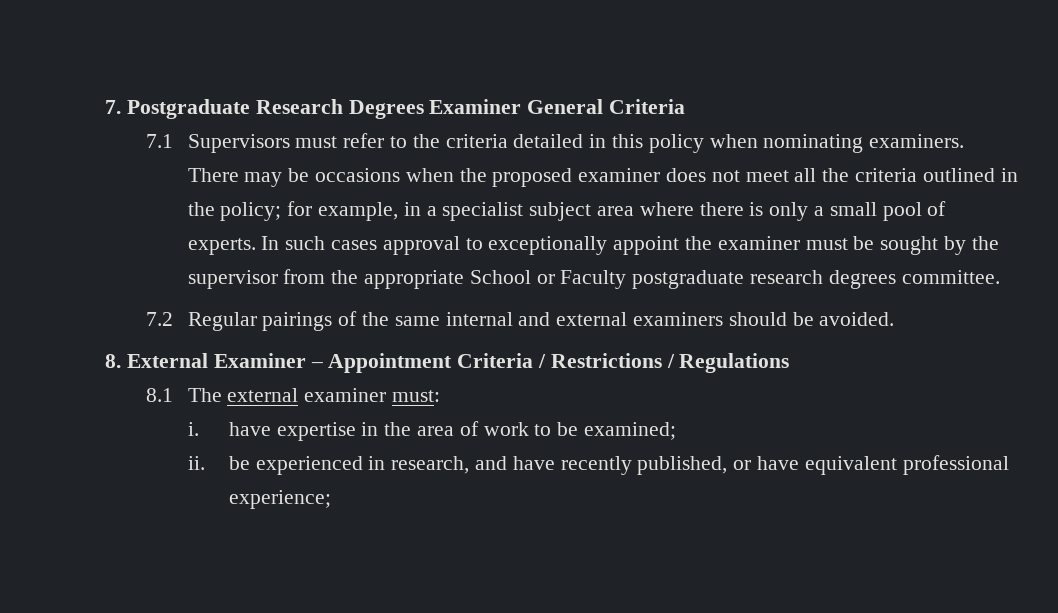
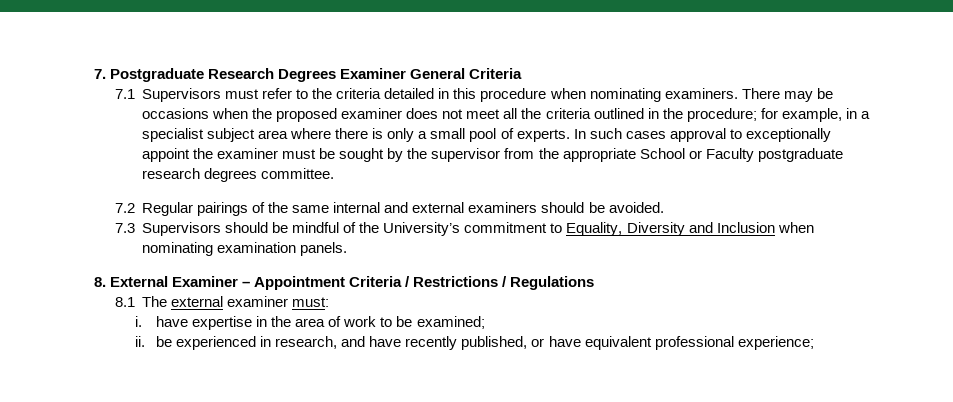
- 7.1 Supervisors must refer to the criteria detailed in this policy when nominating examiners.
+ 7.1 Supervisors must refer to the criteria detailed in this procedure when nominating examiners.
- There may be occasions when the proposed examiner does not meet all the criteria outlined in the policy; for example, in a specialist subject area where there is only a small pool of experts.
+ There may be occasions when the proposed examiner does not meet all the criteria outlined in the procedure; for example, in a specialist subject area where there is only a small pool of experts.
+ 7.3 Supervisors should be mindful of the University’s commitment to Equality, Diversity and Inclusion when nominating examination panels.

